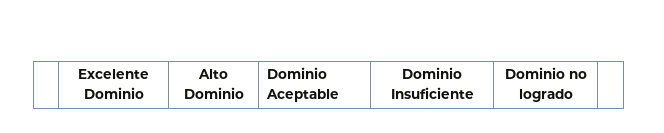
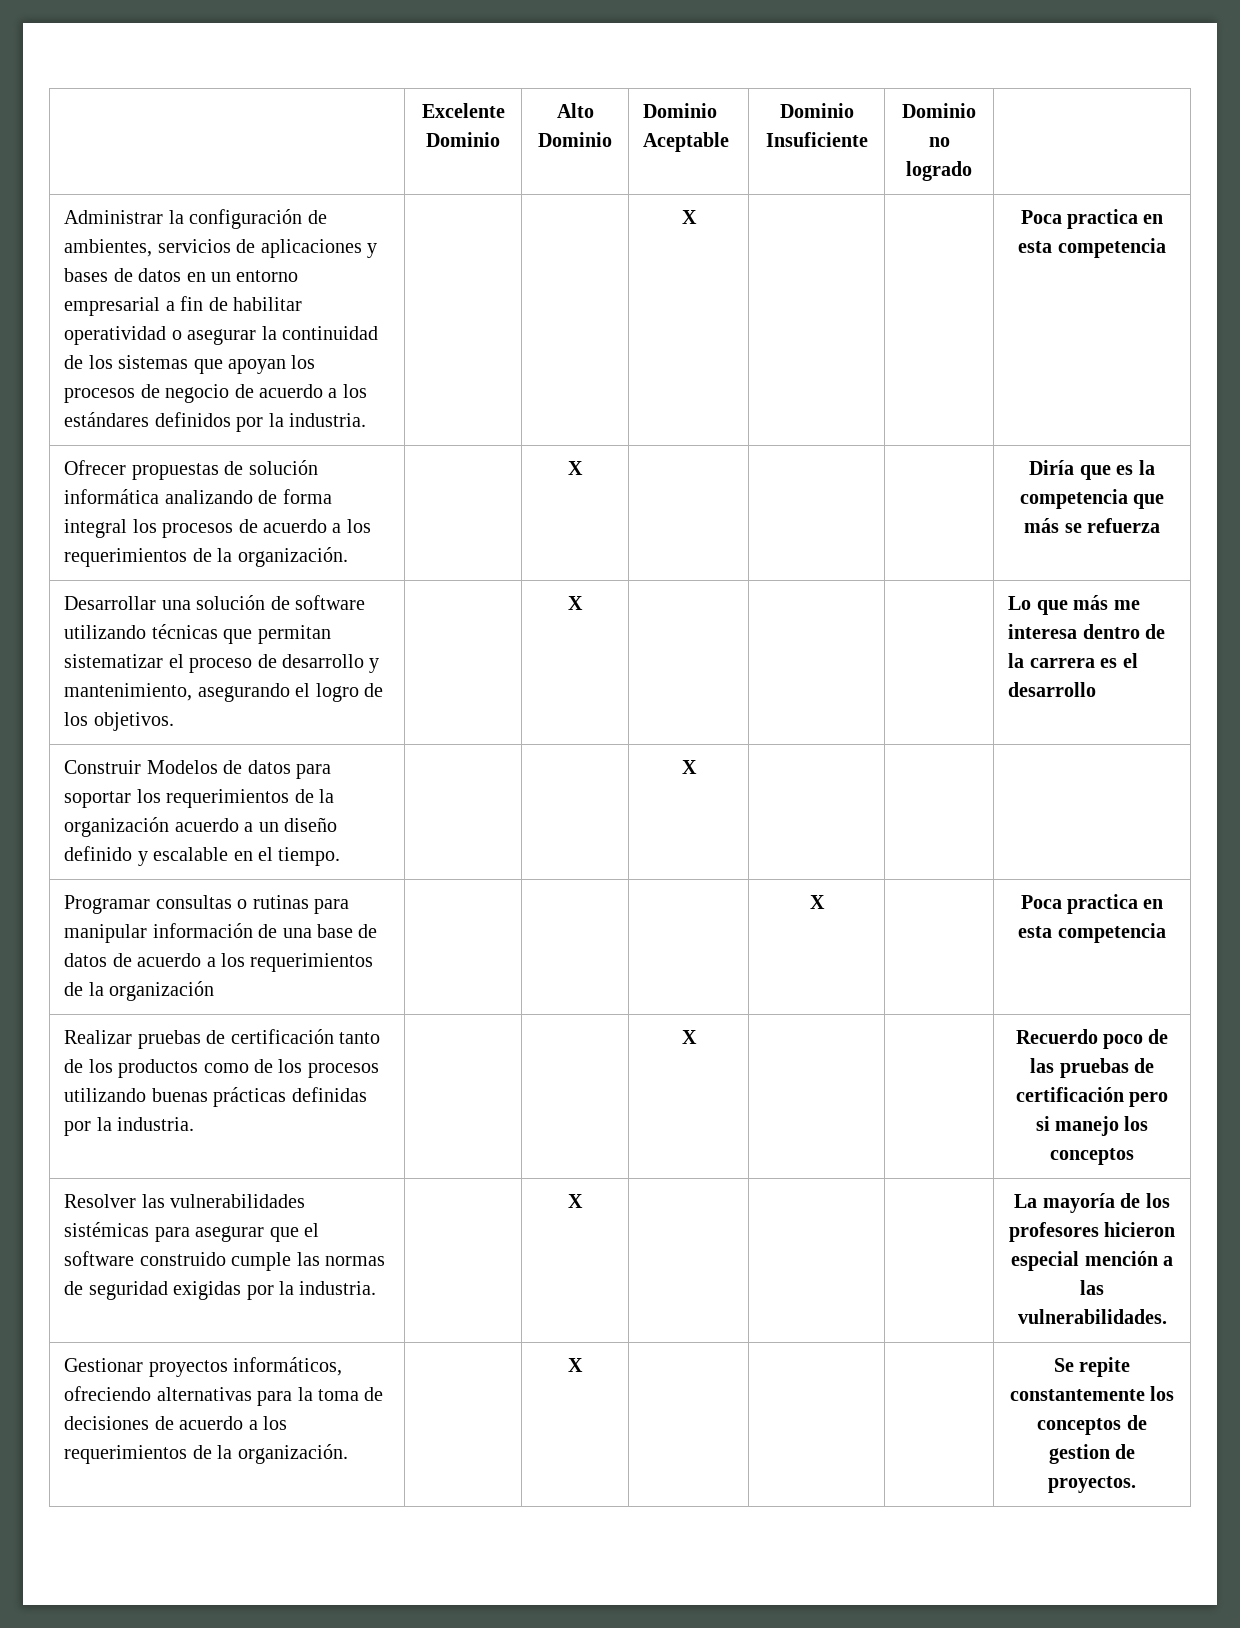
+ Administrar la configuración de ambientes, servicios de aplicaciones y bases de datos en un entorno empresarial a fin de habilitar operatividad o asegurar la continuidad de los sistemas que apoyan los procesos de negocio de acuerdo a los estándares definidos por la industria. | | | X | | | Poca practica en esta competencia
+ Ofrecer propuestas de solución informática analizando de forma integral los procesos de acuerdo a los requerimientos de la organización. | | X | | | | Diría que es la competencia que más se refuerza
+ Desarrollar una solución de software utilizando técnicas que permitan sistematizar el proceso de desarrollo y mantenimiento, asegurando el logro de los objetivos. | | X | | | | Lo que más me interesa dentro de la carrera es el desarrollo
+ Construir Modelos de datos para soportar los requerimientos de la organización acuerdo a un diseño definido y escalable en el tiempo. | | | X | | |
+ Programar consultas o rutinas para manipular información de una base de datos de acuerdo a los requerimientos de la organización | | | | X | | Poca practica en esta competencia
+ Realizar pruebas de certificación tanto de los productos como de los procesos utilizando buenas prácticas definidas por la industria. | | | X | | | Recuerdo poco de las pruebas de certificación pero si manejo los conceptos
+ Resolver las vulnerabilidades sistémicas para asegurar que el software construido cumple las normas de seguridad exigidas por la industria. | | X | | | | La mayoría de los profesores hicieron especial mención a las vulnerabilidades.
+ Gestionar proyectos informáticos, ofreciendo alternativas para la toma de decisiones de acuerdo a los requerimientos de la organización. | | X | | | | Se repite constantemente los conceptos de gestion de proyectos.

